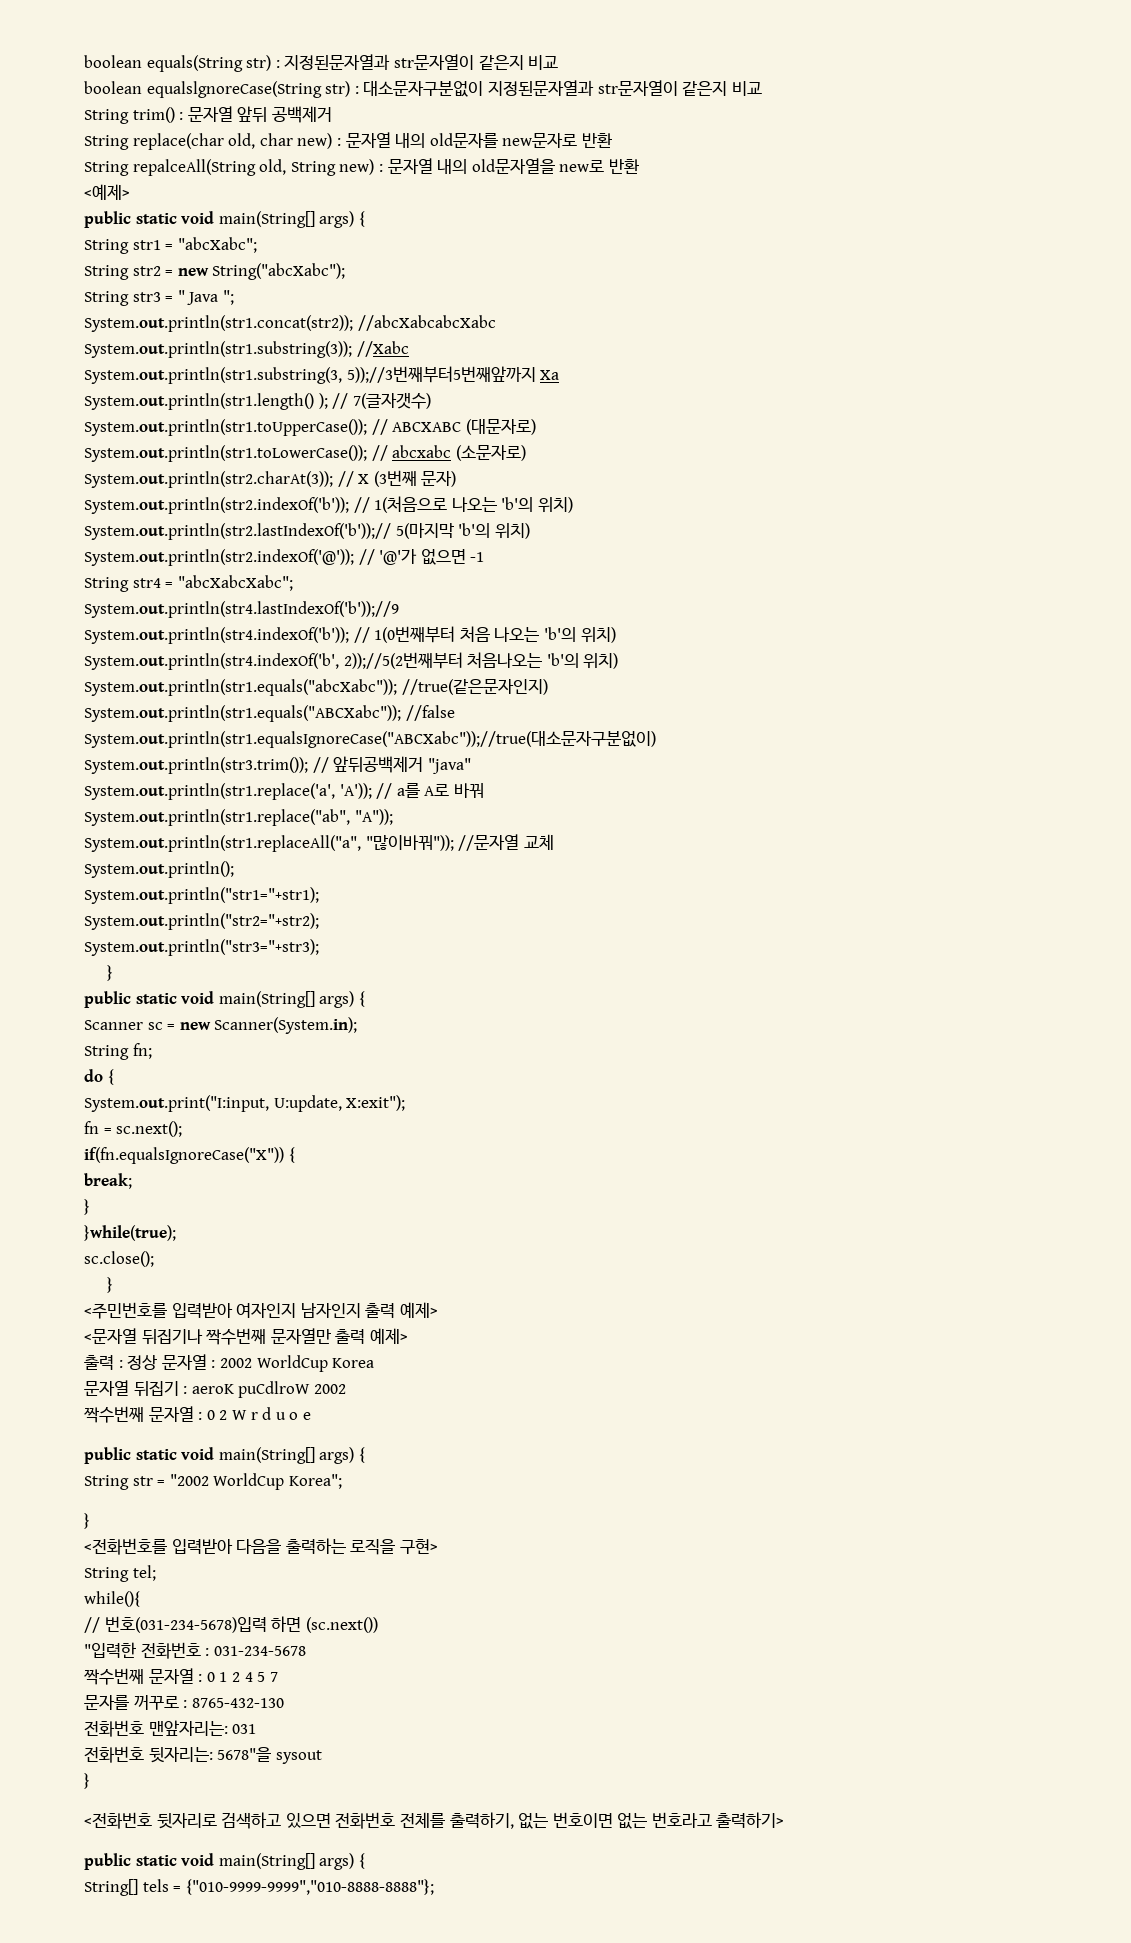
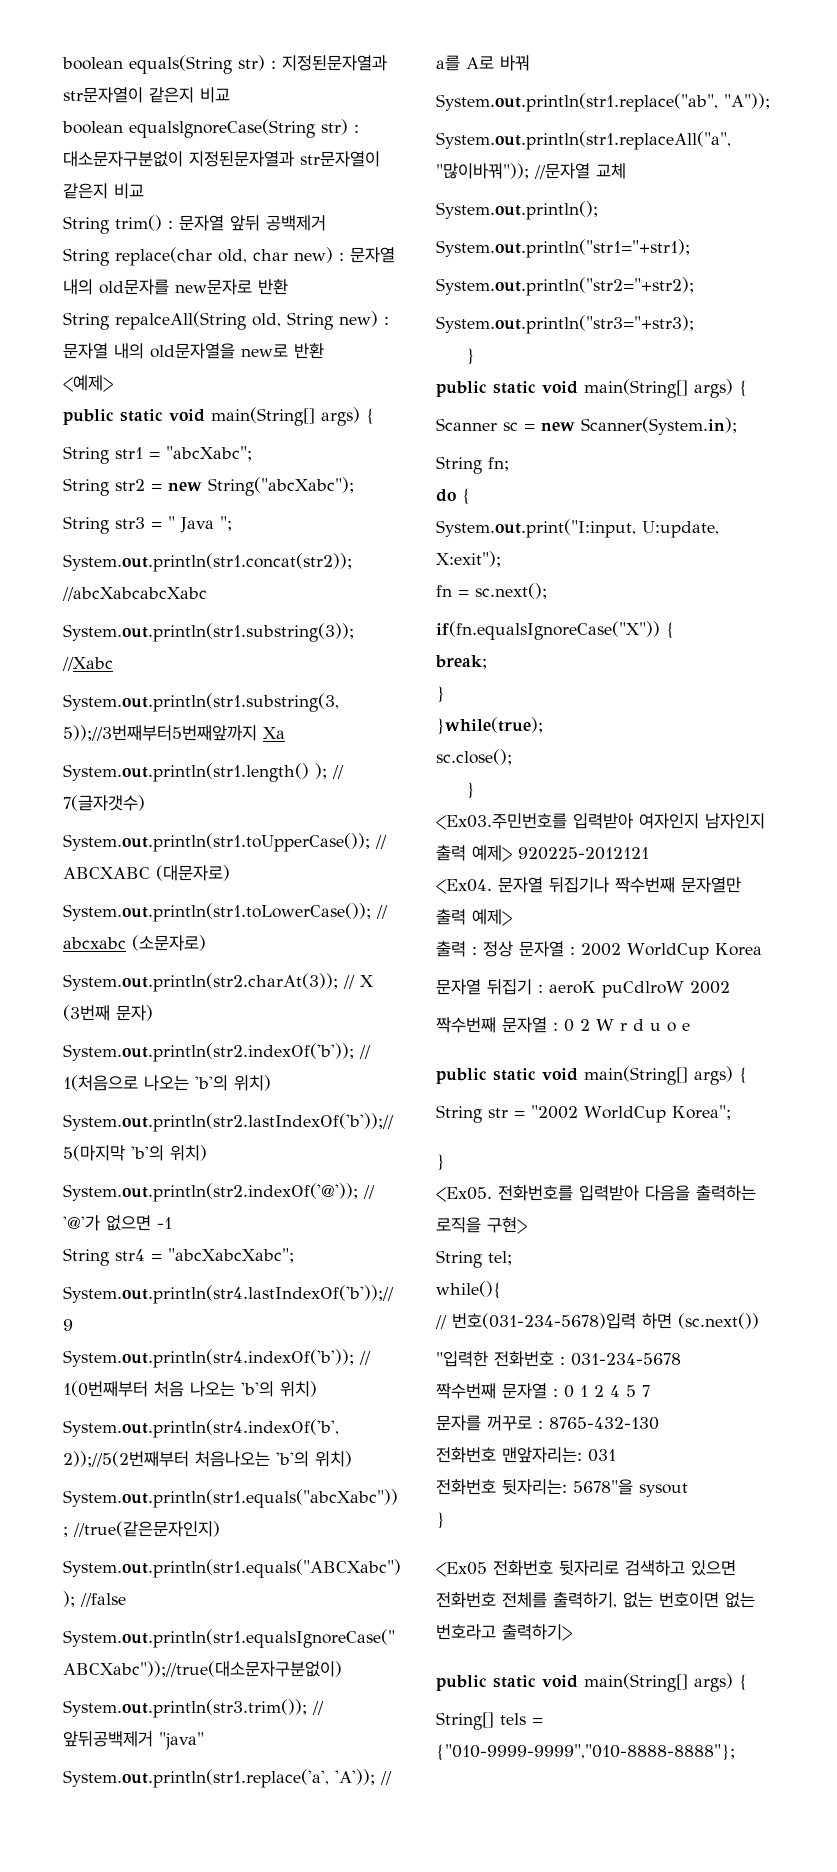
- <주민번호를 입력받아 여자인지 남자인지 출력 예제>
- <문자열 뒤집기나 짝수번째 문자열만 출력 예제>
+ <Ex03.주민번호를 입력받아 여자인지 남자인지 출력 예제> 920225-2012121
+ <Ex04. 문자열 뒤집기나 짝수번째 문자열만 출력 예제>
- <전화번호를 입력받아 다음을 출력하는 로직을 구현>
+ <Ex05. 전화번호를 입력받아 다음을 출력하는 로직을 구현>
- <전화번호 뒷자리로 검색하고 있으면 전화번호 전체를 출력하기, 없는 번호이면 없는 번호라고 출력하기>
+ <Ex05 전화번호 뒷자리로 검색하고 있으면 전화번호 전체를 출력하기, 없는 번호이면 없는 번호라고 출력하기>

